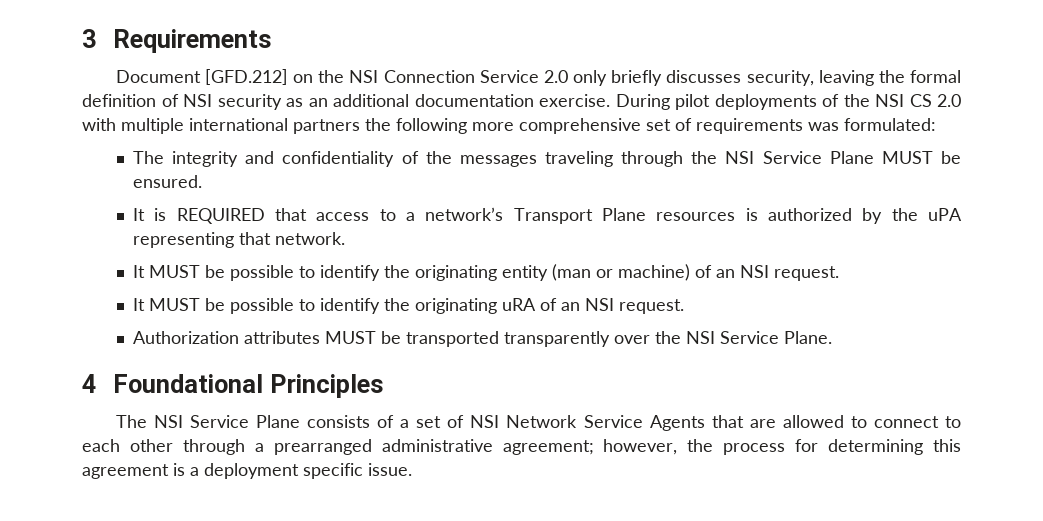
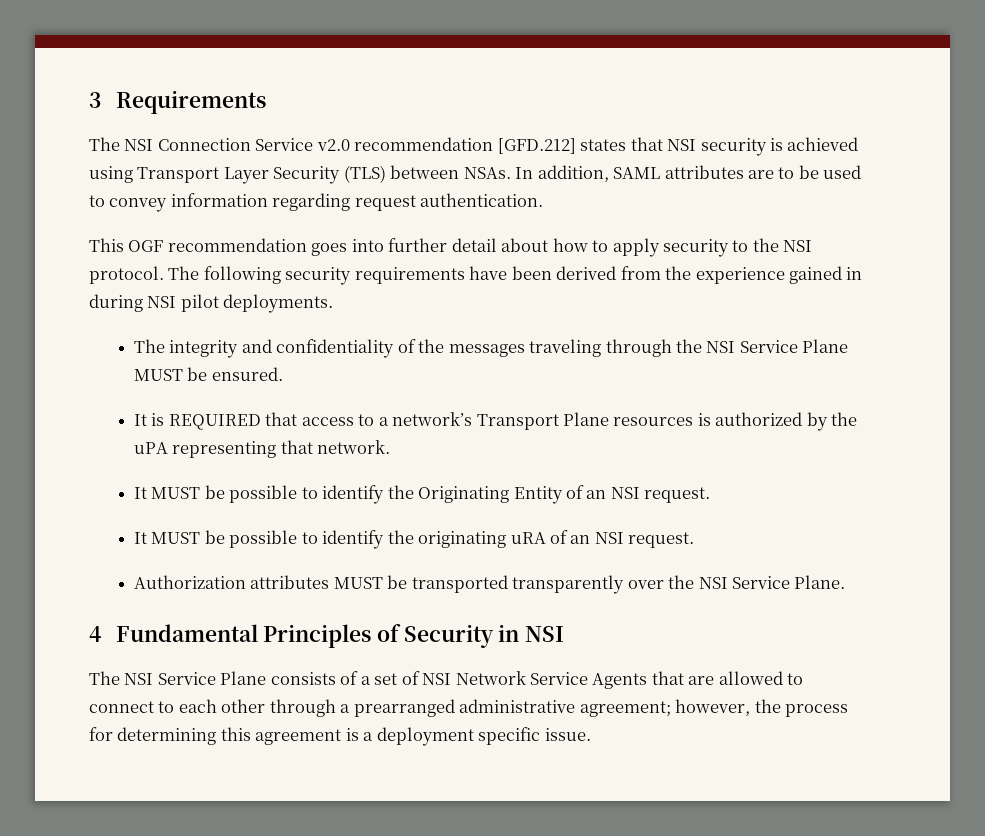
- Document [GFD.212] on the NSI Connection Service 2.0 only briefly discusses security, leaving the formal definition of NSI security as an additional documentation exercise. During pilot deployments of the NSI CS 2.0 with multiple international partners the following more comprehensive set of requirements was formulated:
+ The NSI Connection Service v2.0 recommendation [GFD.212] states that NSI security is achieved using Transport Layer Security (TLS) between NSAs. In addition, SAML attributes are to be used to convey information regarding request authentication.
+ This OGF recommendation goes into further detail about how to apply security to the NSI protocol. The following security requirements have been derived from the experience gained in during NSI pilot deployments.
- It MUST be possible to identify the originating entity (man or machine) of an NSI request.
+ It MUST be possible to identify the Originating Entity of an NSI request.
- 4 Foundational Principles
+ 4 Fundamental Principles of Security in NSI

